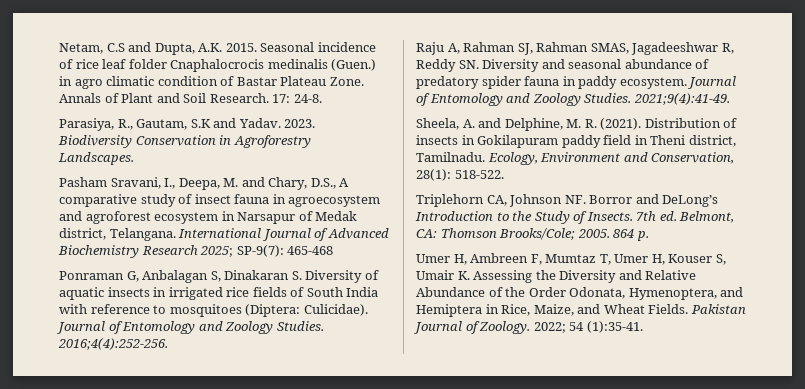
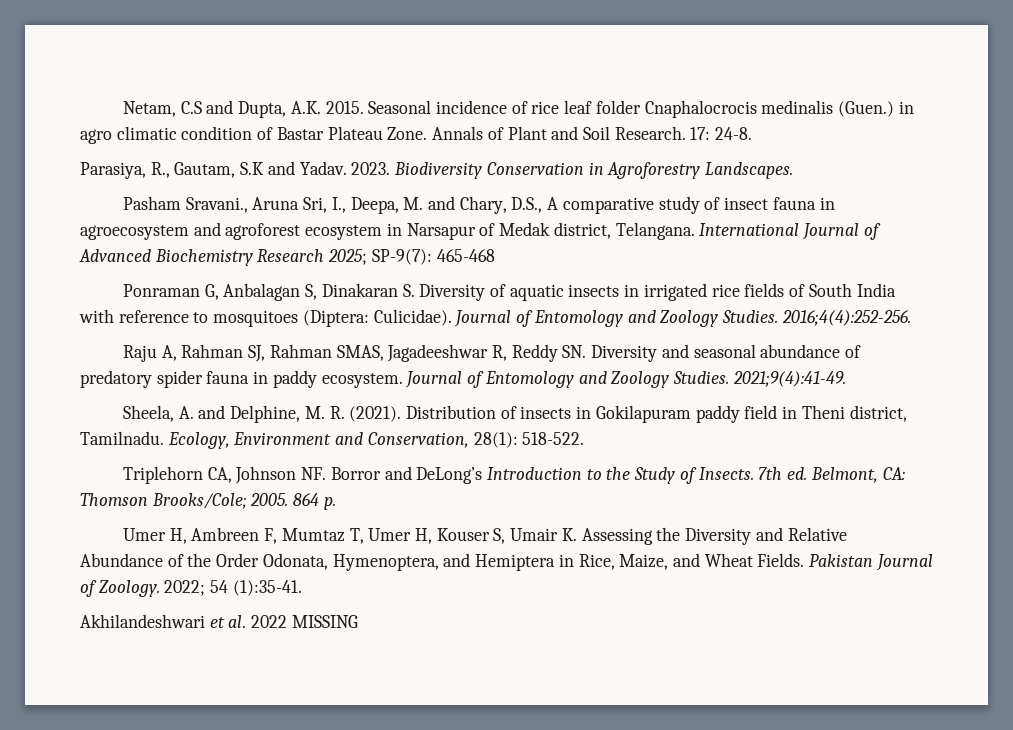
- Pasham Sravani, I., Deepa, M. and Chary, D.S., A comparative study of insect fauna in agroecosystem and agroforest ecosystem in Narsapur of Medak district, Telangana.
+ Pasham Sravani., Aruna Sri, I., Deepa, M. and Chary, D.S., A comparative study of insect fauna in agroecosystem and agroforest ecosystem in Narsapur of Medak district, Telangana.
+ Akhilandeshwari et al. 2022 MISSING

